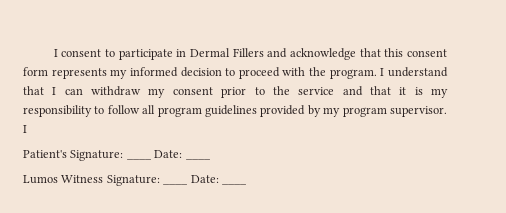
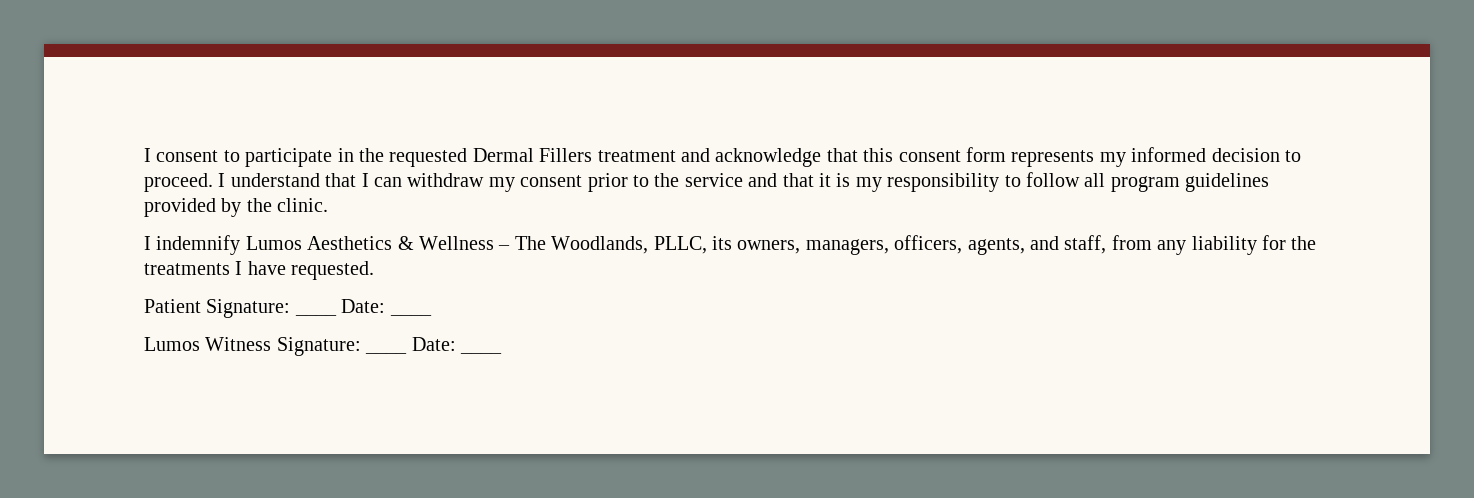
- I consent to participate in Dermal Fillers and acknowledge that this consent form represents my informed decision to proceed with the program.
+ I consent to participate in the requested Dermal Fillers treatment and acknowledge that this consent form represents my informed decision to proceed.
- I understand that I can withdraw my consent prior to the service and that it is my responsibility to follow all program guidelines provided by my program supervisor. I
- Patient's Signature: ____ Date: ____
+ I understand that I can withdraw my consent prior to the service and that it is my responsibility to follow all program guidelines provided by the clinic.
+ I indemnify Lumos Aesthetics & Wellness – The Woodlands, PLLC, its owners, managers, officers, agents, and staff, from any liability for the treatments I have requested.
+ Patient Signature: ____ Date: ____

